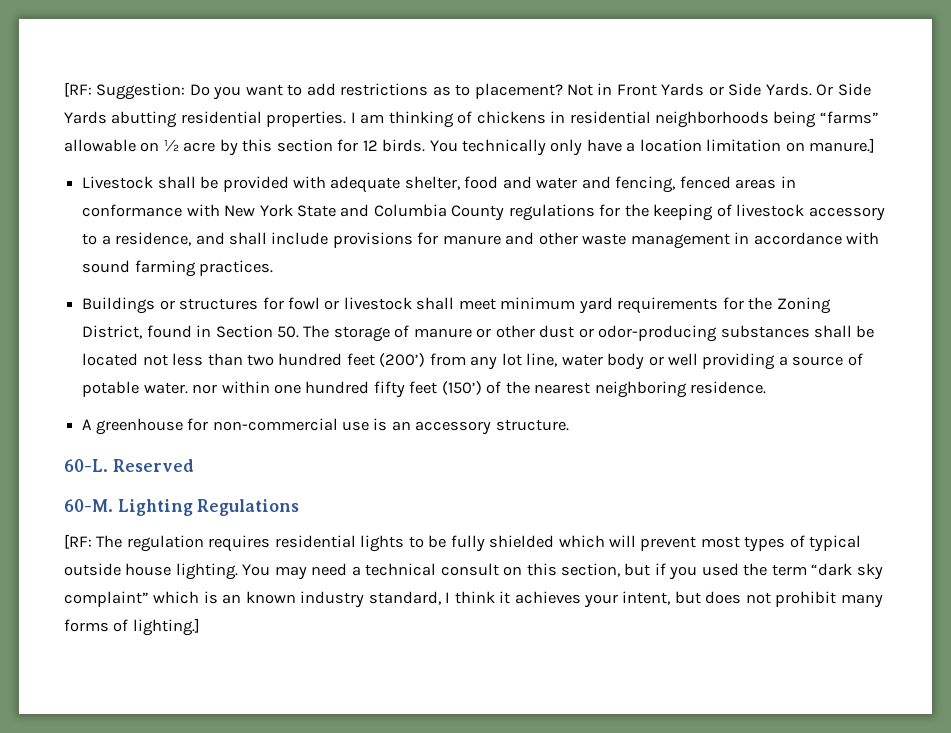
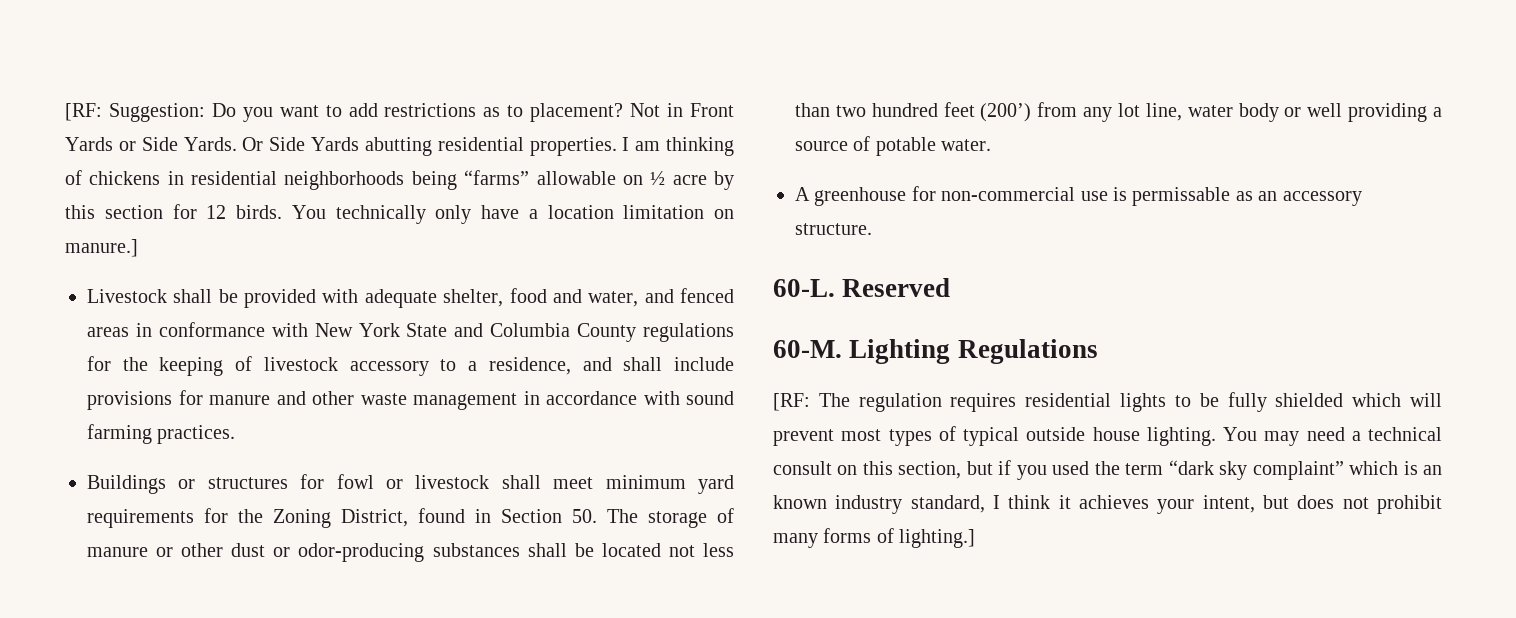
- Livestock shall be provided with adequate shelter, food and water and fencing, fenced areas in conformance with New York State and Columbia County regulations for the keeping of livestock accessory to a residence, and shall include provisions for manure and other waste management in accordance with sound farming practices.
+ Livestock shall be provided with adequate shelter, food and water, and fenced areas in conformance with New York State and Columbia County regulations for the keeping of livestock accessory to a residence, and shall include provisions for manure and other waste management in accordance with sound farming practices.
- Buildings or structures for fowl or livestock shall meet minimum yard requirements for the Zoning District, found in Section 50. The storage of manure or other dust or odor-producing substances shall be located not less than two hundred feet (200’) from any lot line, water body or well providing a source of potable water. nor within one hundred fifty feet (150’) of the nearest neighboring residence.
+ Buildings or structures for fowl or livestock shall meet minimum yard requirements for the Zoning District, found in Section 50. The storage of manure or other dust or odor-producing substances shall be located not less than two hundred feet (200’) from any lot line, water body or well providing a source of potable water.
- A greenhouse for non-commercial use is an accessory structure.
+ A greenhouse for non-commercial use is permissable as an accessory structure.

